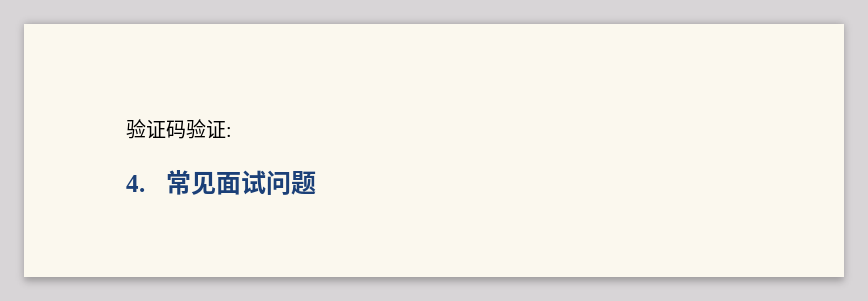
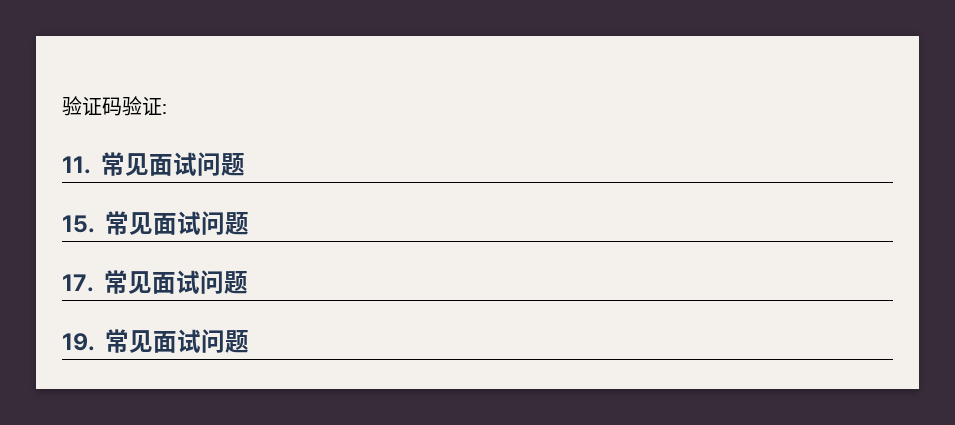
- 4.常见面试问题
+ 11.常见面试问题
+ 15.常见面试问题
+ 17.常见面试问题
+ 19.常见面试问题

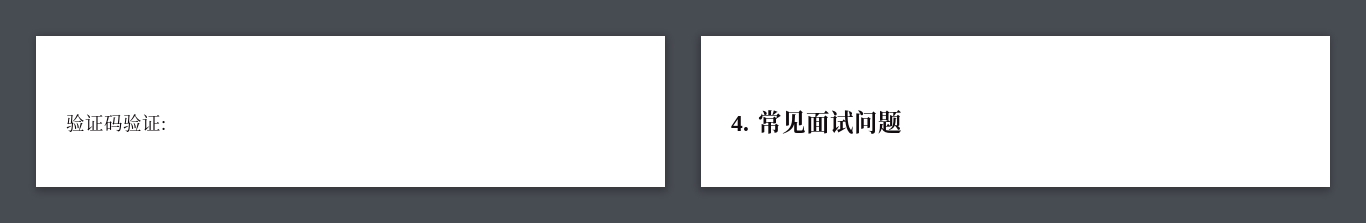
- 11.常见面试问题
- 15.常见面试问题
- 17.常见面试问题
- 19.常见面试问题
+ 4.常见面试问题

